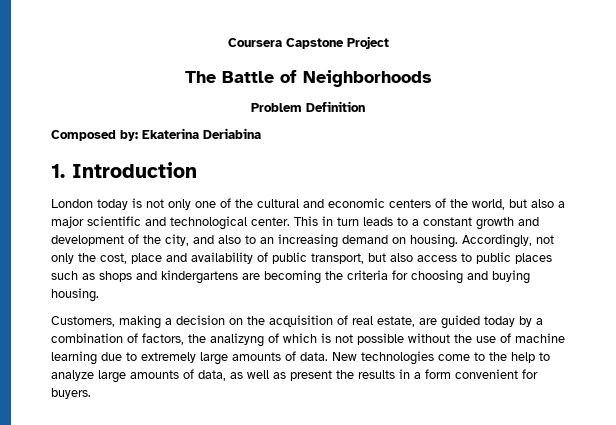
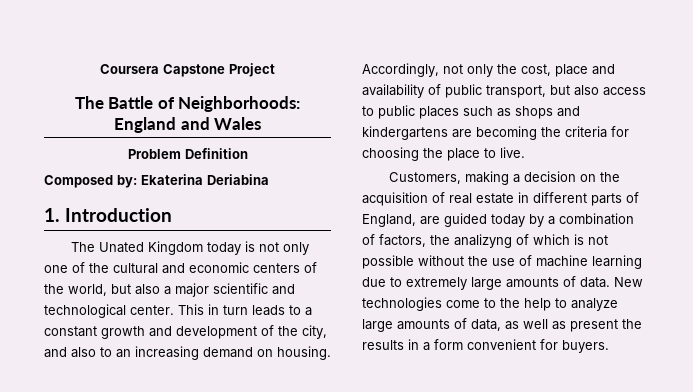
- The Battle of Neighborhoods
+ The Battle of Neighborhoods: England and Wales
- London today is not only one of the cultural and economic centers of the world, but also a major scientific and technological center.
+ The Unated Kingdom today is not only one of the cultural and economic centers of the world, but also a major scientific and technological center.
- Accordingly, not only the cost, place and availability of public transport, but also access to public places such as shops and kindergartens are becoming the criteria for choosing and buying housing.
+ Accordingly, not only the cost, place and availability of public transport, but also access to public places such as shops and kindergartens are becoming the criteria for choosing the place to live.
- Customers, making a decision on the acquisition of real estate, are guided today by a combination of factors, the analizyng of which is not possible without the use of machine learning due to extremely large amounts of data.
+ Customers, making a decision on the acquisition of real estate in different parts of England, are guided today by a combination of factors, the analizyng of which is not possible without the use of machine learning due to extremely large amounts of data.

